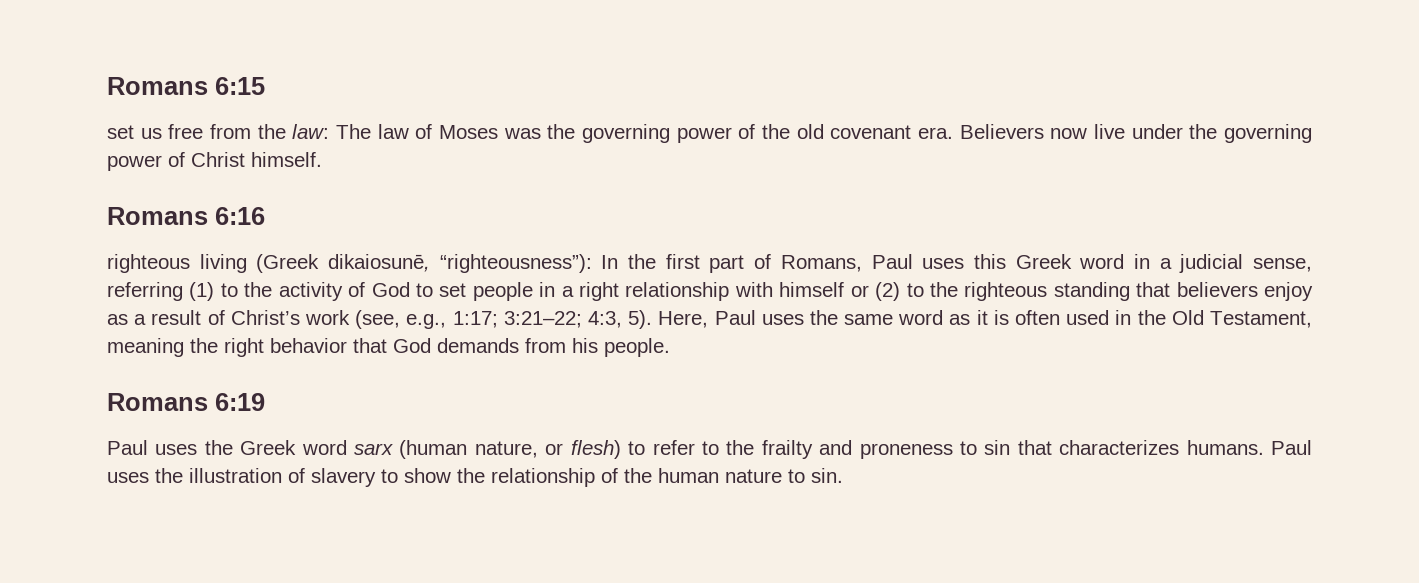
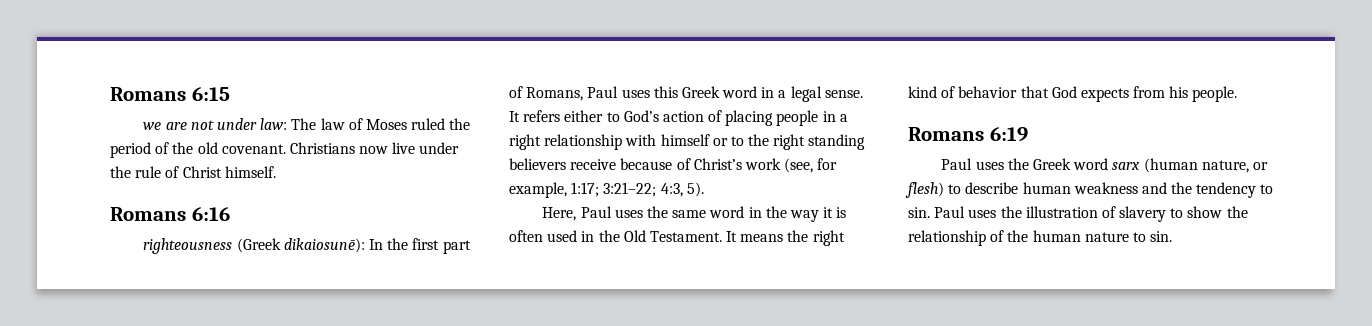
- set us free from the law: The law of Moses was the governing power of the old covenant era. Believers now live under the governing power of Christ himself.
+ we are not under law: The law of Moses ruled the period of the old covenant. Christians now live under the rule of Christ himself.
- righteous living (Greek dikaiosunē, “righteousness”): In the first part of Romans, Paul uses this Greek word in a judicial sense, referring (1) to the activity of God to set people in a right relationship with himself or (2) to the righteous standing that believers enjoy as a result of Christ’s work (see, e.g., 1:17; 3:21–22; 4:3, 5). Here, Paul uses the same word as it is often used in the Old Testament, meaning the right behavior that God demands from his people.
+ righteousness (Greek dikaiosunē): In the first part of Romans, Paul uses this Greek word in a legal sense. It refers either to God’s action of placing people in a right relationship with himself or to the right standing believers receive because of Christ’s work (see, for example, 1:17; 3:21–22; 4:3, 5).
+ Here, Paul uses the same word in the way it is often used in the Old Testament. It means the right kind of behavior that God expects from his people.
- Paul uses the Greek word sarx (human nature, or flesh) to refer to the frailty and proneness to sin that characterizes humans.
+ Paul uses the Greek word sarx (human nature, or flesh) to describe human weakness and the tendency to sin.

